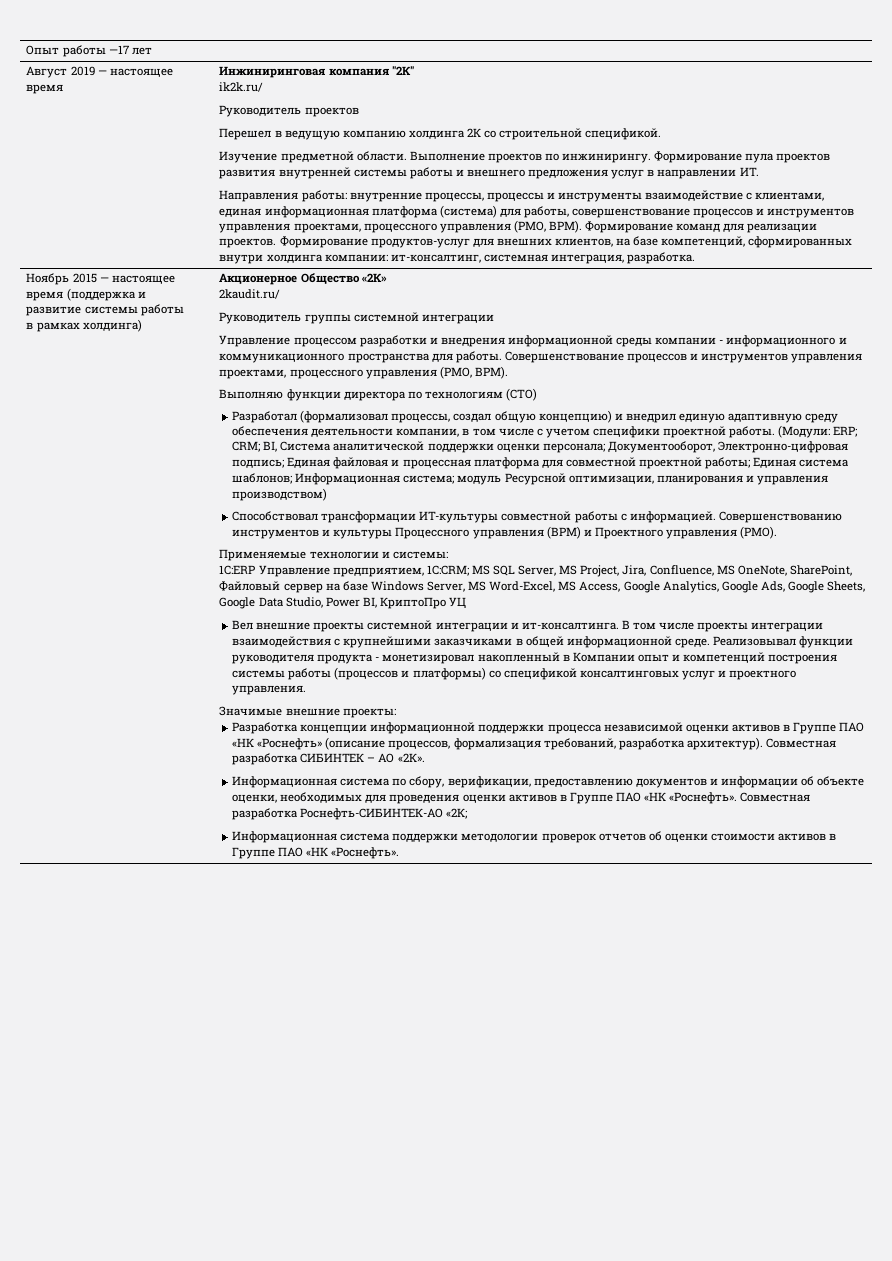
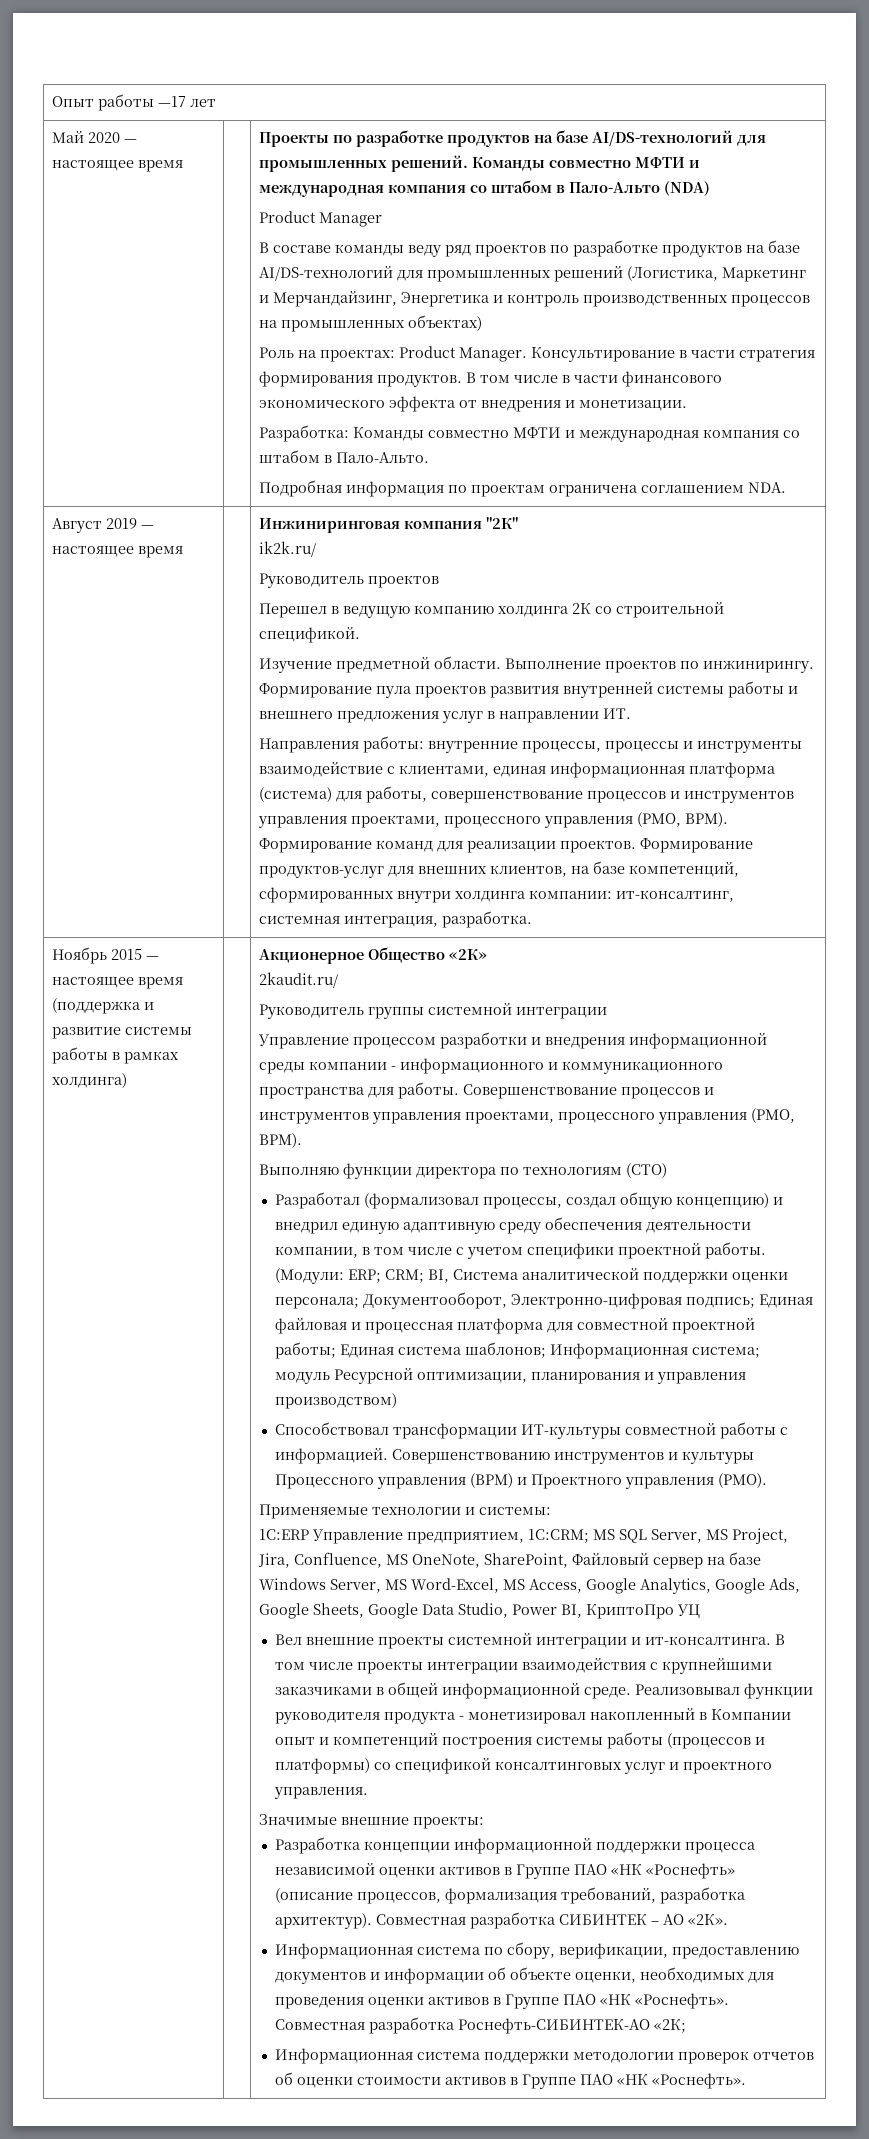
+ Май 2020 — настоящее время | | Проекты по разработке продуктов на базе AI/DS-технологий для промышленных решений. Команды совместно МФТИ и международная компания со штабом в Пало-Альто (NDA)
+ Product Manager
+ В составе команды веду ряд проектов по разработке продуктов на базе AI/DS-технологий для промышленных решений (Логистика, Маркетинг и Мерчандайзинг, Энергетика и контроль производственных процессов на промышленных объектах)
+ Роль на проектах: Product Manager. Консультирование в части стратегия формирования продуктов. В том числе в части финансового экономического эффекта от внедрения и монетизации.
+ Разработка: Команды совместно МФТИ и международная компания со штабом в Пало-Альто.
+ Подробная информация по проектам ограничена соглашением NDA.

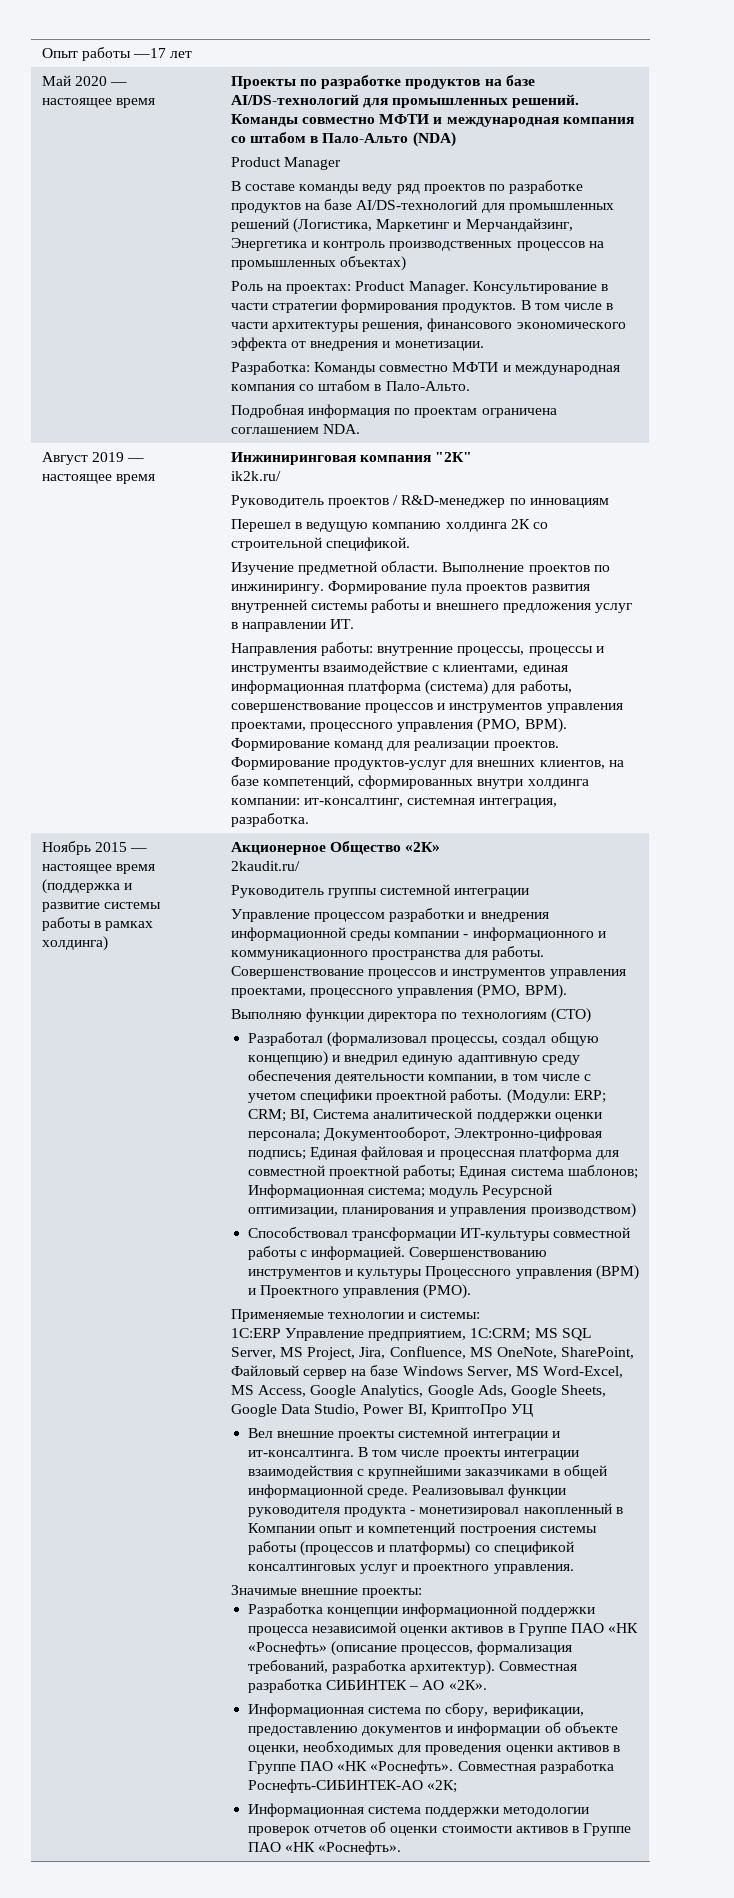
- Консультирование в части стратегия формирования продуктов.
+ Консультирование в части стратегии формирования продуктов.
- В том числе в части финансового экономического эффекта от внедрения и монетизации.
+ В том числе в части архитектуры решения, финансового экономического эффекта от внедрения и монетизации.
- Руководитель проектов
+ Руководитель проектов / R&D-менеджер по инновациям

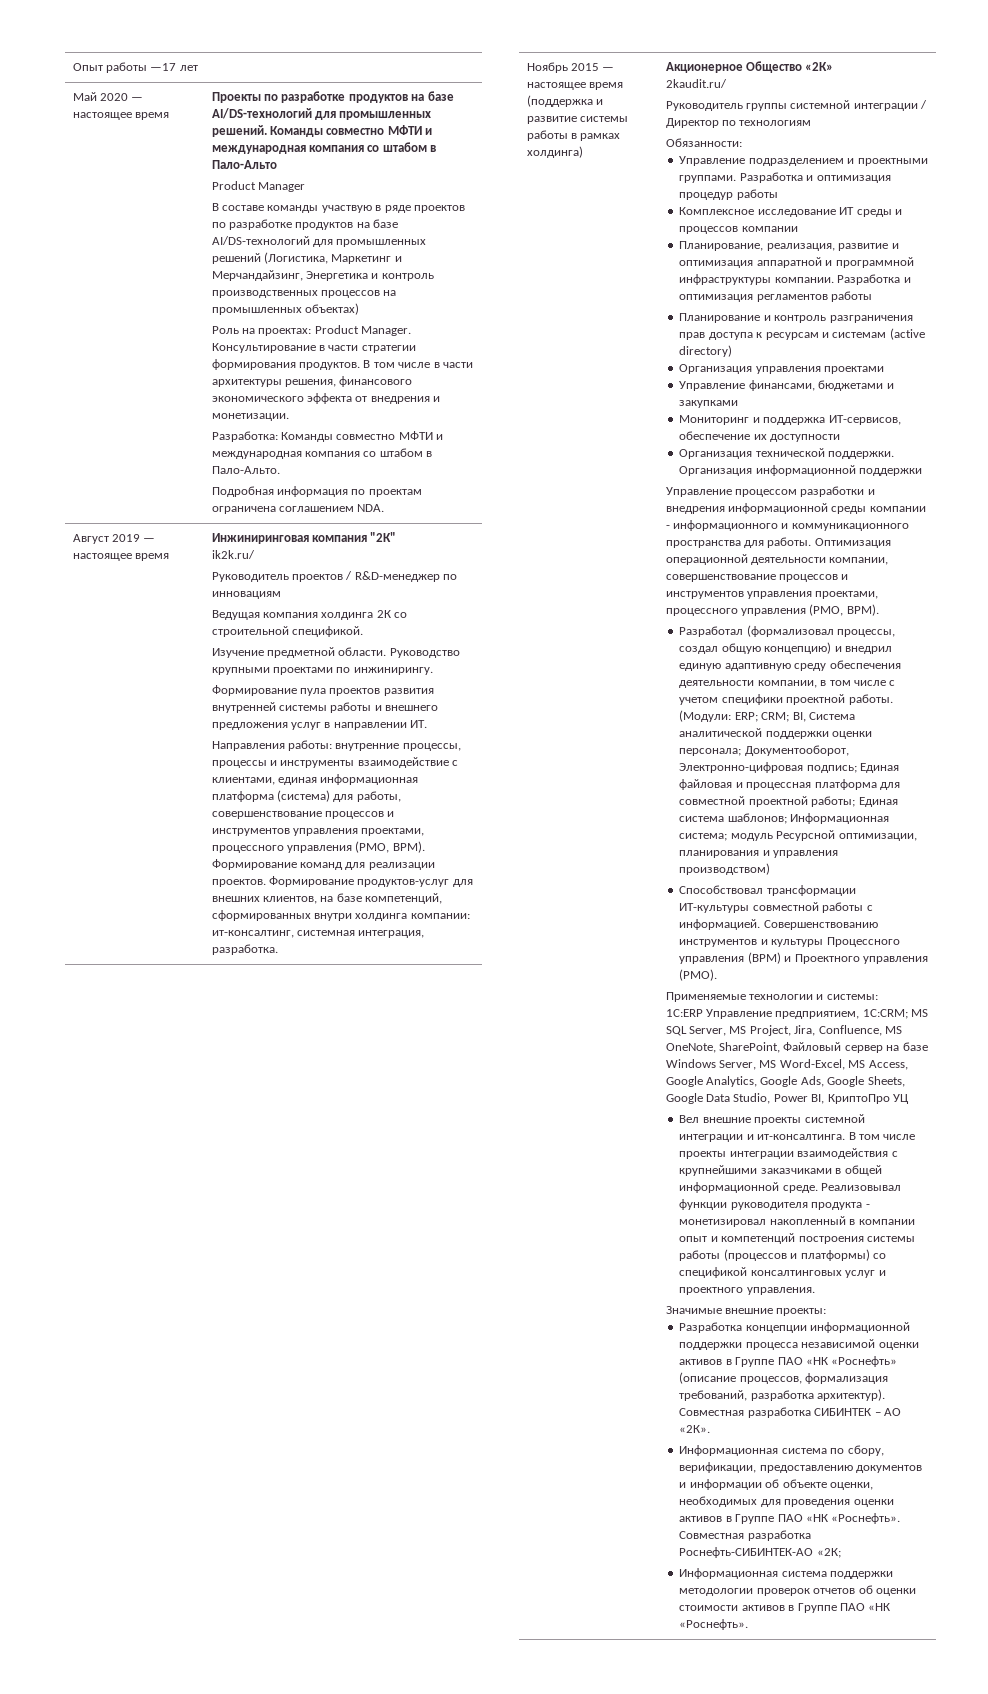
- Команды совместно МФТИ и международная компания со штабом в Пало-Альто (NDA)
+ Команды совместно МФТИ и международная компания со штабом в Пало-Альто
- В составе команды веду ряд проектов по разработке продуктов на базе AI/DS-технологий для промышленных решений (Логистика, Маркетинг и Мерчандайзинг, Энергетика и контроль производственных процессов на промышленных объектах)
+ В составе команды участвую в ряде проектов по разработке продуктов на базе AI/DS-технологий для промышленных решений (Логистика, Маркетинг и Мерчандайзинг, Энергетика и контроль производственных процессов на промышленных объектах)
- Перешел в ведущую компанию холдинга 2К со строительной спецификой.
+ Ведущая компания холдинга 2К со строительной спецификой.
- Выполнение проектов по инжинирингу. Формирование пула проектов развития внутренней системы работы и внешнего предложения услуг в направлении ИТ.
+ Руководство крупными проектами по инжинирингу.
+ Формирование пула проектов развития внутренней системы работы и внешнего предложения услуг в направлении ИТ.
- Руководитель группы системной интеграции
+ Руководитель группы системной интеграции / Директор по технологиям
+ Обязанности:
+ Управление подразделением и проектными группами. Разработка и оптимизация процедур работы
+ Комплексное исследование ИТ среды и процессов компании
+ Планирование, реализация, развитие и оптимизация аппаратной и программной инфраструктуры компании. Разработка и оптимизация регламентов работы
+ Планирование и контроль разграничения прав доступа к ресурсам и системам (active directory)
+ Организация управления проектами
+ Управление финансами, бюджетами и закупками
+ Мониторинг и поддержка ИТ-сервисов, обеспечение их доступности
+ Организация технической поддержки. Организация информационной поддержки
- Совершенствование процессов и инструментов управления проектами, процессного управления (PMO, BPM).
- Выполняю функции директора по технологиям (CTO)
+ Оптимизация операционной деятельности компании, совершенствование процессов и инструментов управления проектами, процессного управления (PMO, BPM).
- Реализовывал функции руководителя продукта - монетизировал накопленный в Компании опыт и компетенций построения системы работы (процессов и платформы) со спецификой консалтинговых услуг и проектного управления.
+ Реализовывал функции руководителя продукта - монетизировал накопленный в компании опыт и компетенций построения системы работы (процессов и платформы) со спецификой консалтинговых услуг и проектного управления.

